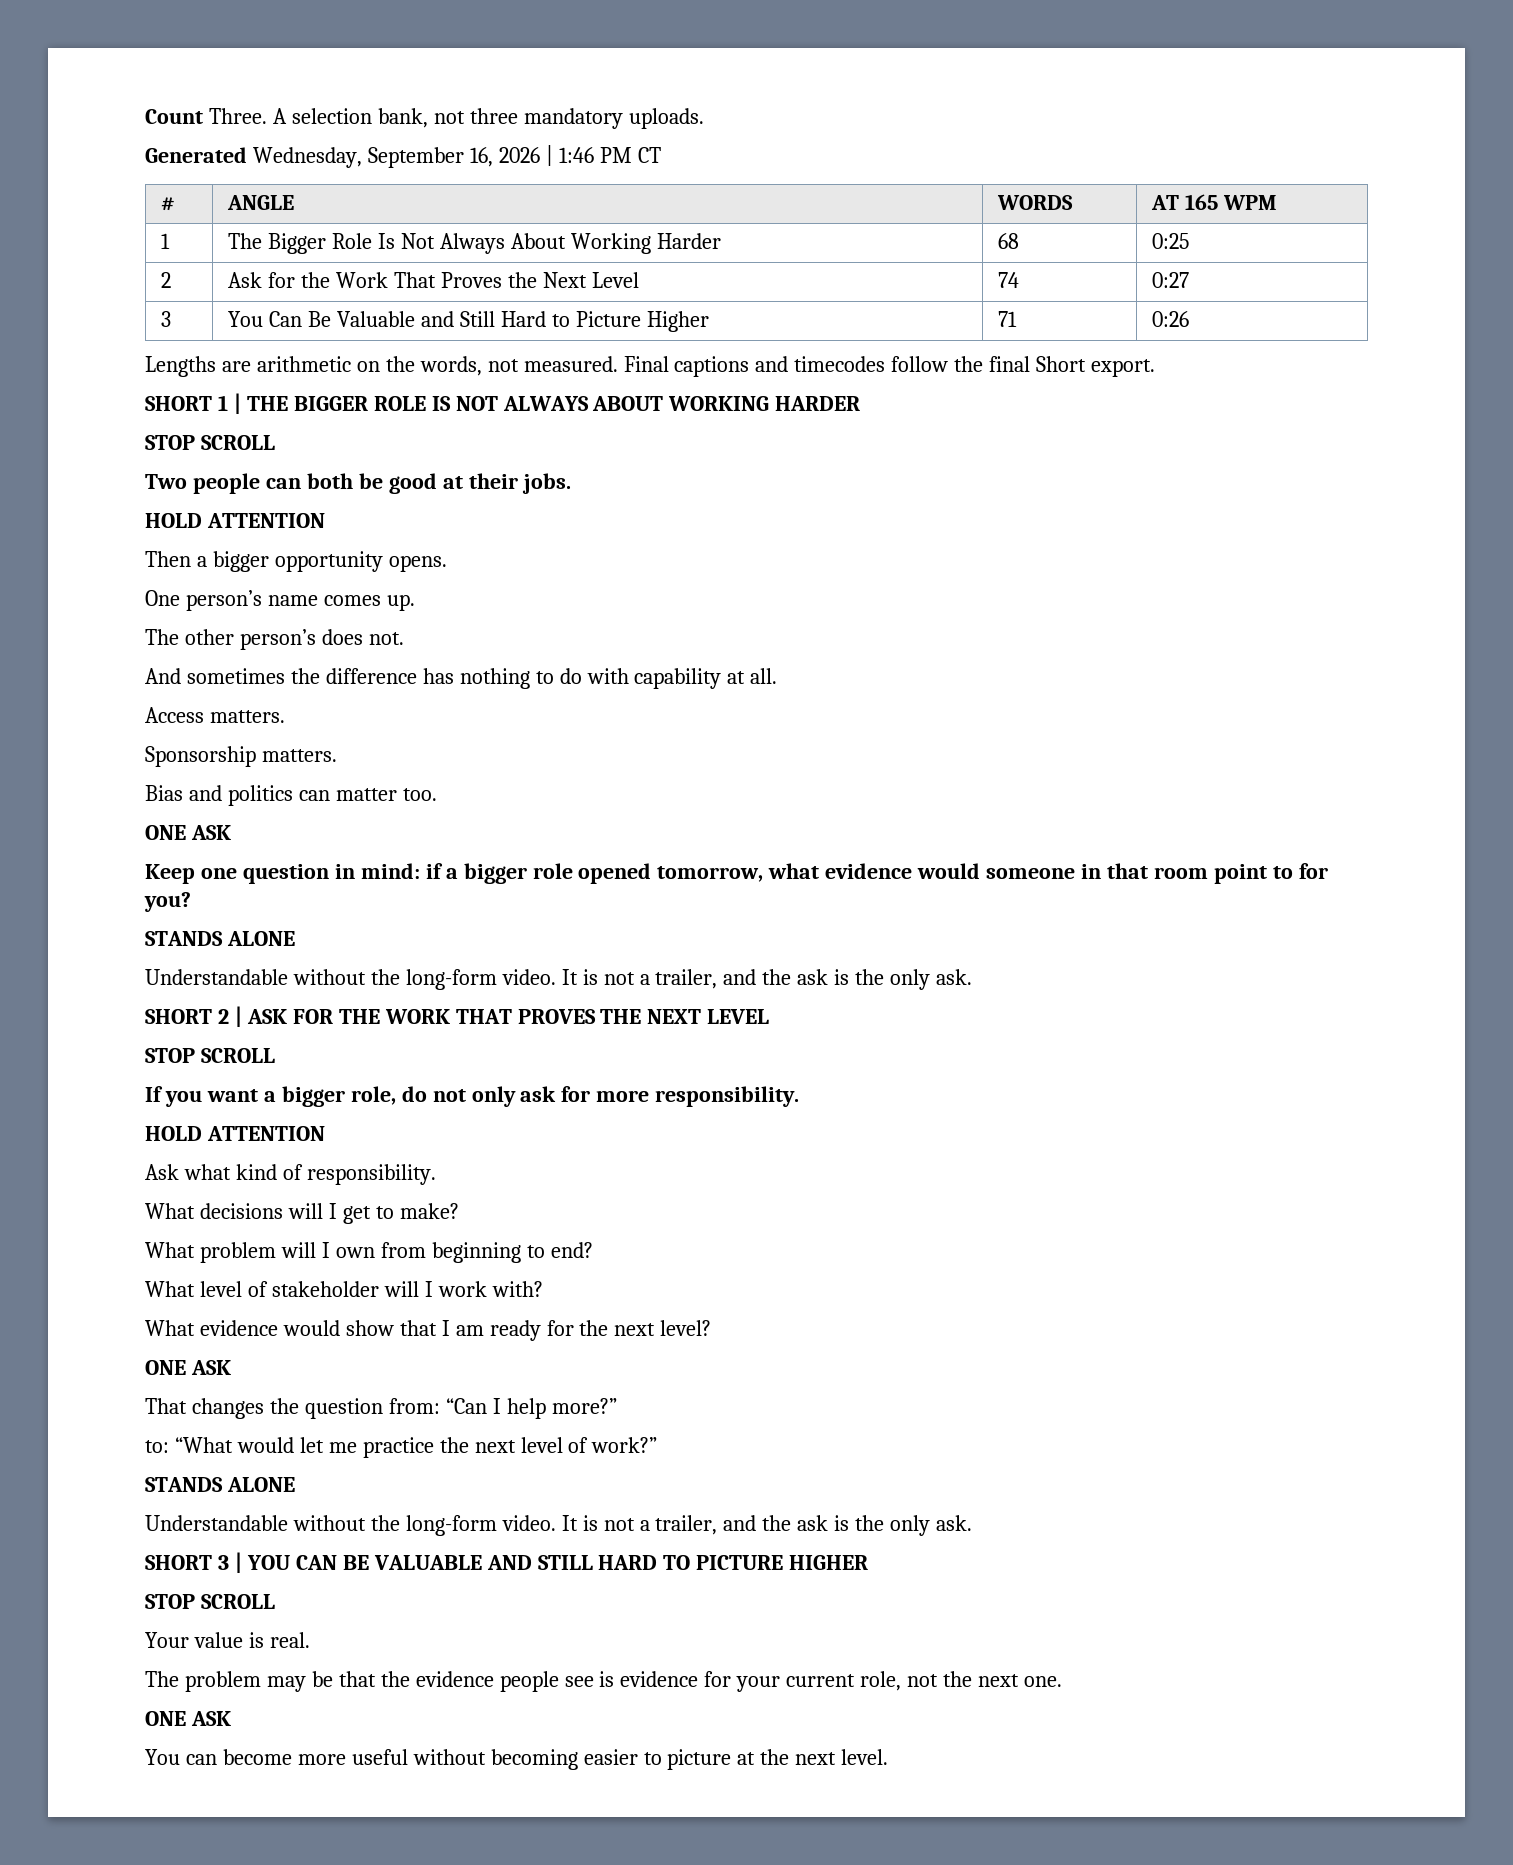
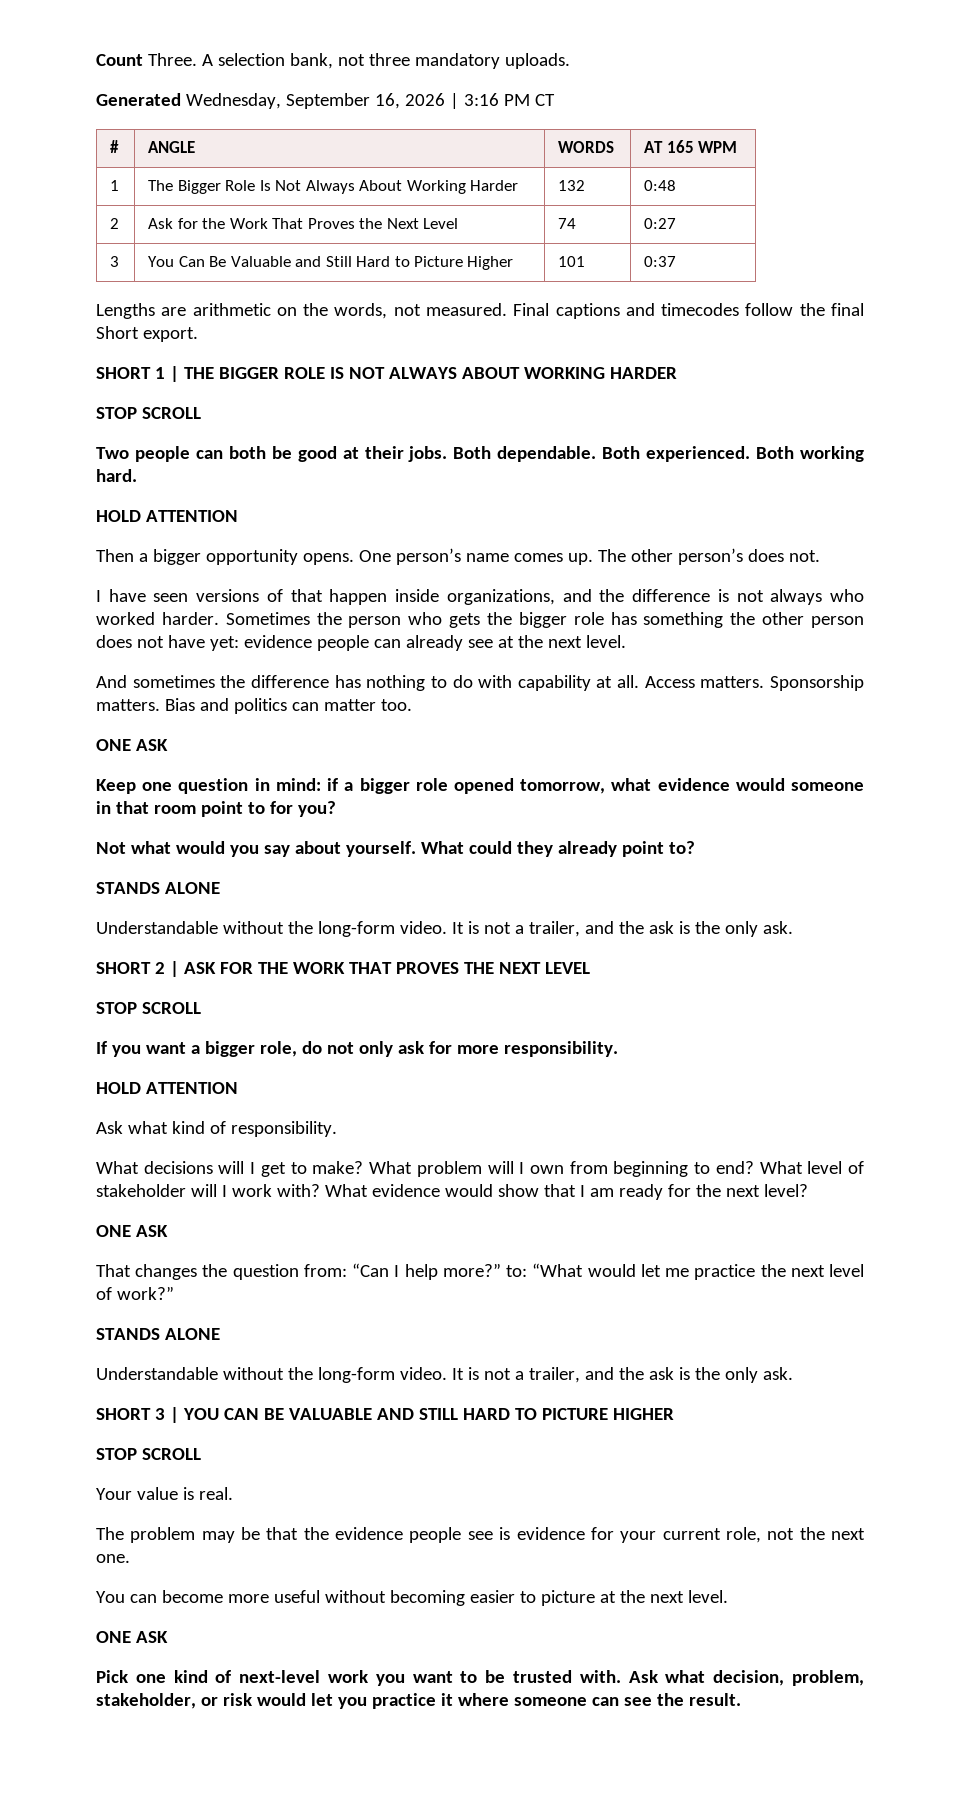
- Generated Wednesday, September 16, 2026 | 1:46 PM CT
+ Generated Wednesday, September 16, 2026 | 3:16 PM CT
- 1 | The Bigger Role Is Not Always About Working Harder | 68 | 0:25
+ 1 | The Bigger Role Is Not Always About Working Harder | 132 | 0:48
- 3 | You Can Be Valuable and Still Hard to Picture Higher | 71 | 0:26
+ 3 | You Can Be Valuable and Still Hard to Picture Higher | 101 | 0:37
+ Both dependable. Both experienced. Both working hard.
- Then a bigger opportunity opens.
- One person’s name comes up.
- The other person’s does not.
+ Then a bigger opportunity opens. One person’s name comes up. The other person’s does not.
+ I have seen versions of that happen inside organizations, and the difference is not always who worked harder. Sometimes the person who gets the bigger role has something the other person does not have yet: evidence people can already see at the next level.
- And sometimes the difference has nothing to do with capability at all.
- Access matters.
- Sponsorship matters.
- Bias and politics can matter too.
+ And sometimes the difference has nothing to do with capability at all. Access matters. Sponsorship matters. Bias and politics can matter too.
+ Not what would you say about yourself. What could they already point to?
- What decisions will I get to make?
- What problem will I own from beginning to end?
- What level of stakeholder will I work with?
- What evidence would show that I am ready for the next level?
+ What decisions will I get to make? What problem will I own from beginning to end? What level of stakeholder will I work with? What evidence would show that I am ready for the next level?
- That changes the question from: “Can I help more?”
- to: “What would let me practice the next level of work?”
+ That changes the question from: “Can I help more?” to: “What would let me practice the next level of work?”
  The problem may be that the evidence people see is evidence for your current role, not the next one.
- ONE ASK
  You can become more useful without becoming easier to picture at the next level.
+ ONE ASK
+ Pick one kind of next-level work you want to be trusted with. Ask what decision, problem, stakeholder, or risk would let you practice it where someone can see the result.

